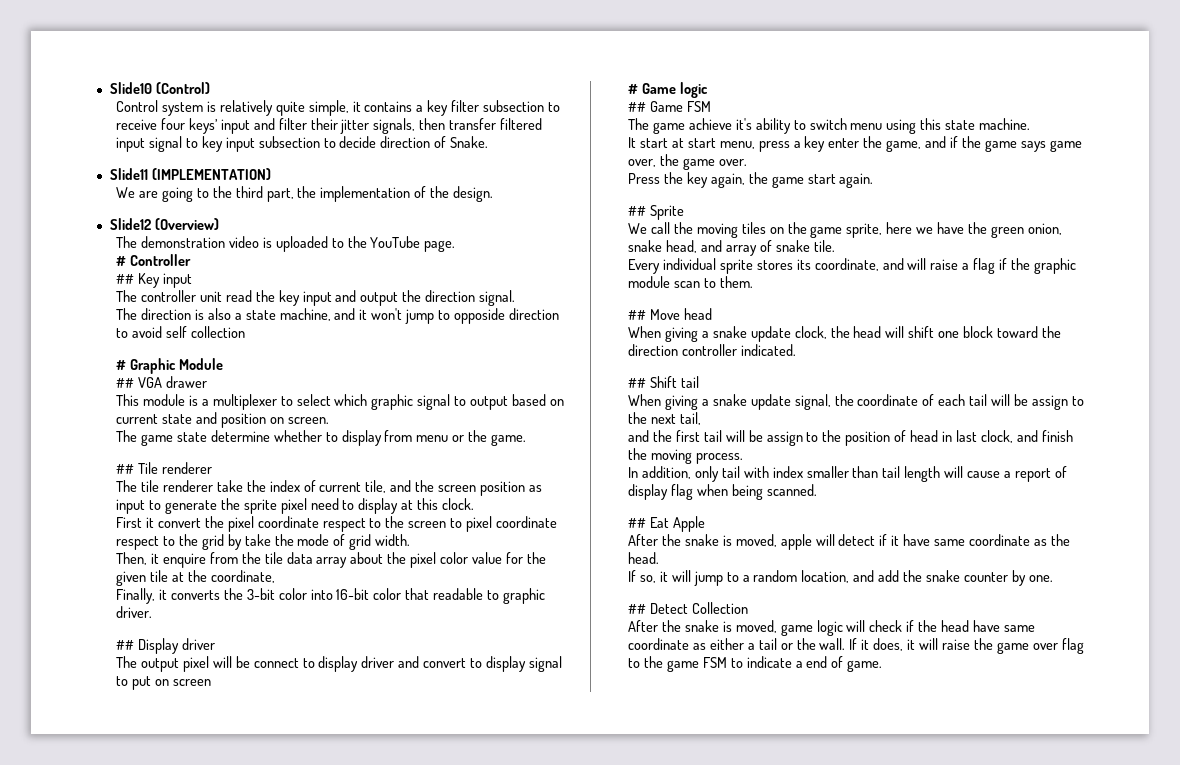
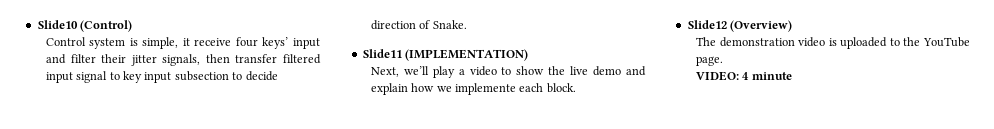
- Control system is relatively quite simple, it contains a key filter subsection to receive four keys’ input and filter their jitter signals, then transfer filtered input signal to key input subsection to decide direction of Snake.
+ Control system is simple, it receive four keys’ input and filter their jitter signals, then transfer filtered input signal to key input subsection to decide direction of Snake.
- We are going to the third part, the implementation of the design.
+ Next, we’ll play a video to show the live demo and explain how we implemente each block.
- # Controller
- ## Key input
- The controller unit read the key input and output the direction signal.
- The direction is also a state machine, and it won't jump to opposide direction to avoid self collection
- # Graphic Module
- ## VGA drawer
- This module is a multiplexer to select which graphic signal to output based on current state and position on screen.
- The game state determine whether to display from menu or the game.
- ## Tile renderer
- The tile renderer take the index of current tile, and the screen position as input to generate the sprite pixel need to display at this clock.
- First it convert the pixel coordinate respect to the screen to pixel coordinate respect to the grid by take the mode of grid width.
- Then, it enquire from the tile data array about the pixel color value for the given tile at the coordinate,
- Finally, it converts the 3-bit color into 16-bit color that readable to graphic driver.
- ## Display driver
- The output pixel will be connect to display driver and convert to display signal to put on screen
- # Game logic
- ## Game FSM
- The game achieve it's ability to switch menu using this state machine.
- It start at start menu, press a key enter the game, and if the game says game over, the game over.
- Press the key again, the game start again.
- ## Sprite
- We call the moving tiles on the game sprite, here we have the green onion, snake head, and array of snake tile.
- Every individual sprite stores its coordinate, and will raise a flag if the graphic module scan to them.
- ## Move head
- When giving a snake update clock, the head will shift one block toward the direction controller indicated.
- ## Shift tail
- When giving a snake update signal, the coordinate of each tail will be assign to the next tail,
- and the first tail will be assign to the position of head in last clock, and finish the moving process.
- In addition, only tail with index smaller than tail length will cause a report of display flag when being scanned.
- ## Eat Apple
- After the snake is moved, apple will detect if it have same coordinate as the head.
- If so, it will jump to a random location, and add the snake counter by one.
- ## Detect Collection
- After the snake is moved, game logic will check if the head have same coordinate as either a tail or the wall. If it does, it will raise the game over flag to the game FSM to indicate a end of game.
+ VIDEO: 4 minute

